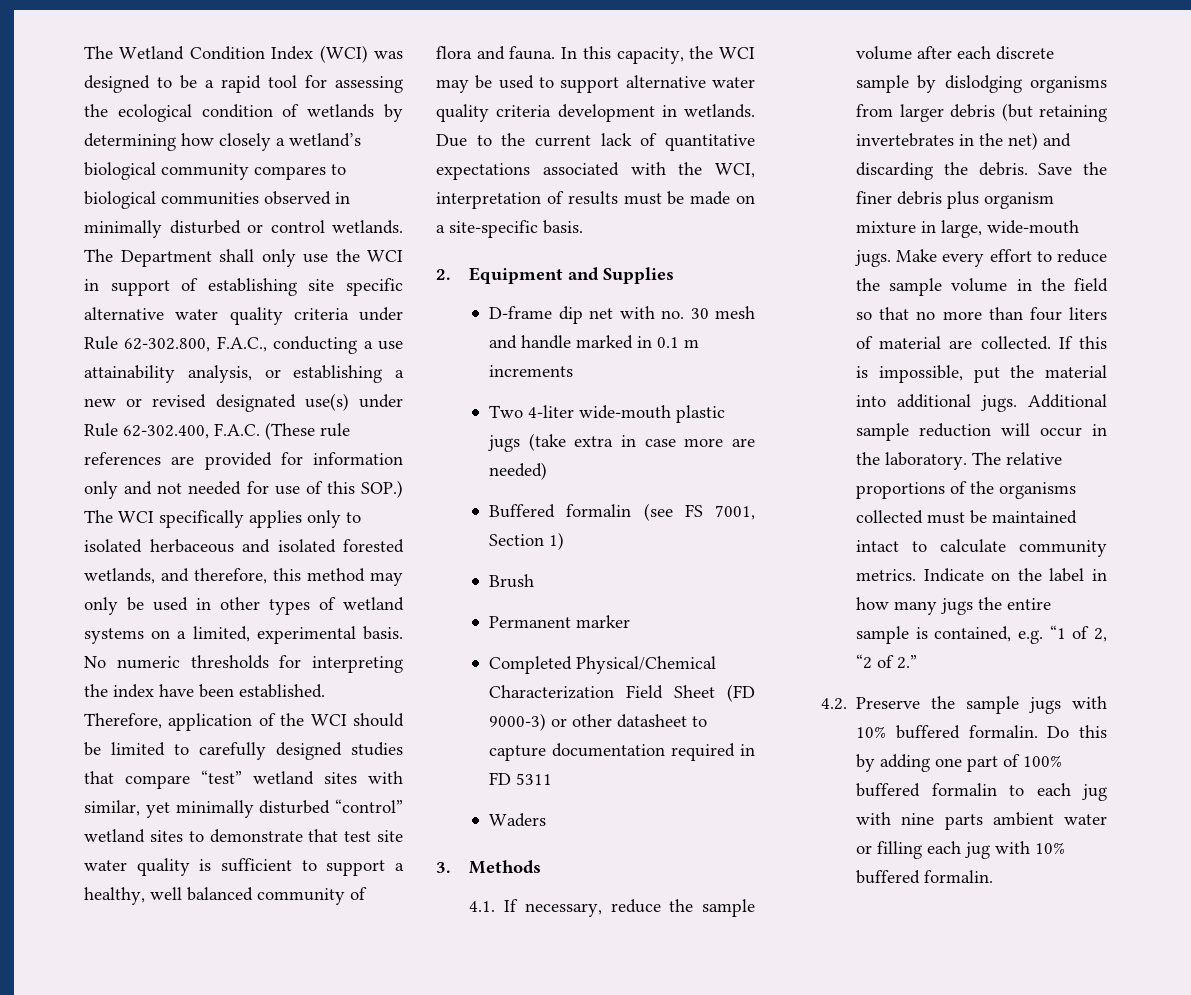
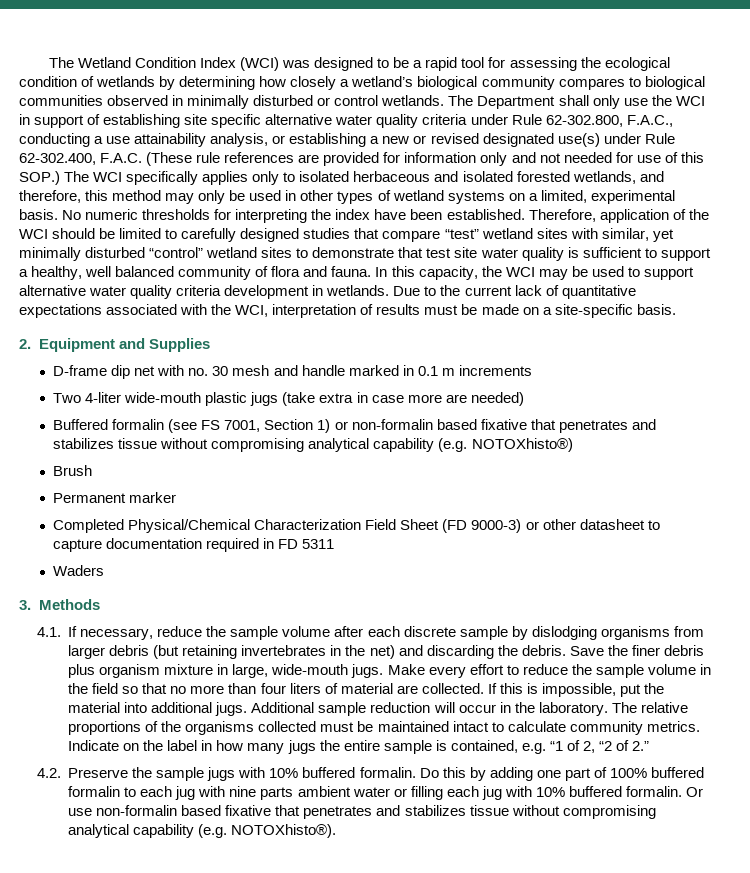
- Buffered formalin (see FS 7001, Section 1)
+ Buffered formalin (see FS 7001, Section 1) or non-formalin based fixative that penetrates and stabilizes tissue without compromising analytical capability (e.g. NOTOXhisto®)
+ Or use non-formalin based fixative that penetrates and stabilizes tissue without compromising analytical capability (e.g. NOTOXhisto®).

